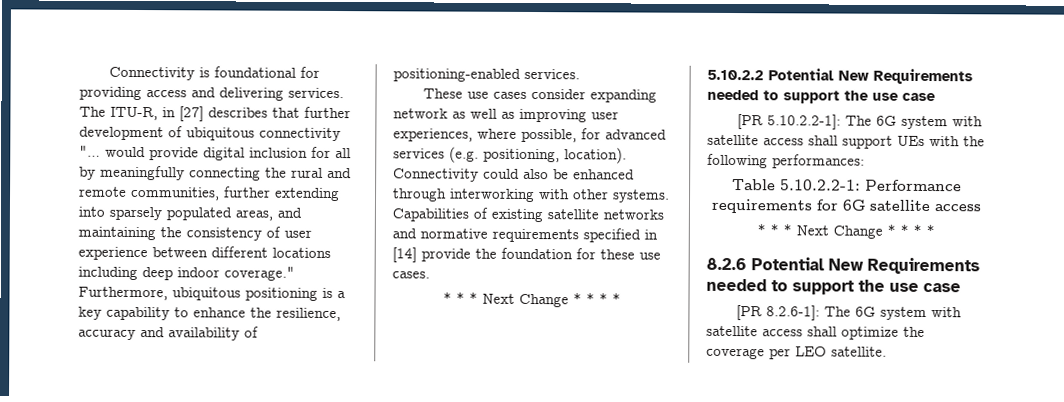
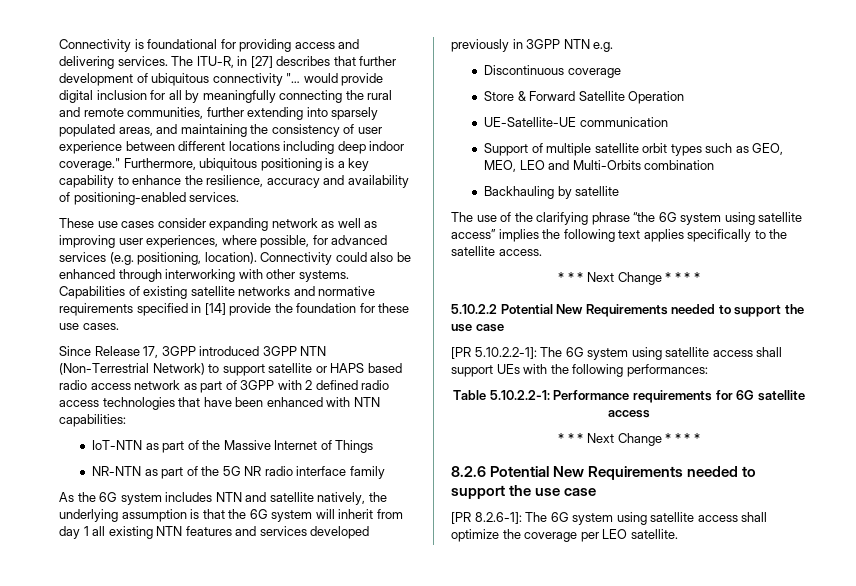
+ Since Release 17, 3GPP introduced 3GPP NTN (Non-Terrestrial Network) to support satellite or HAPS based radio access network as part of 3GPP with 2 defined radio access technologies that have been enhanced with NTN capabilities:
+ IoT-NTN as part of the Massive Internet of Things
+ NR-NTN as part of the 5G NR radio interface family
+ As the 6G system includes NTN and satellite natively, the underlying assumption is that the 6G system will inherit from day 1 all existing NTN features and services developed previously in 3GPP NTN e.g.
+ Discontinuous coverage
+ Store & Forward Satellite Operation
+ UE-Satellite-UE communication
+ Support of multiple satellite orbit types such as GEO, MEO, LEO and Multi-Orbits combination
+ Backhauling by satellite
+ The use of the clarifying phrase “the 6G system using satellite access” implies the following text applies specifically to the satellite access.
- [PR 5.10.2.2-1]: The 6G system with satellite access shall support UEs with the following performances:
+ [PR 5.10.2.2-1]: The 6G system using satellite access shall support UEs with the following performances:
- [PR 8.2.6-1]: The 6G system with satellite access shall optimize the coverage per LEO satellite.
+ [PR 8.2.6-1]: The 6G system using satellite access shall optimize the coverage per LEO satellite.

